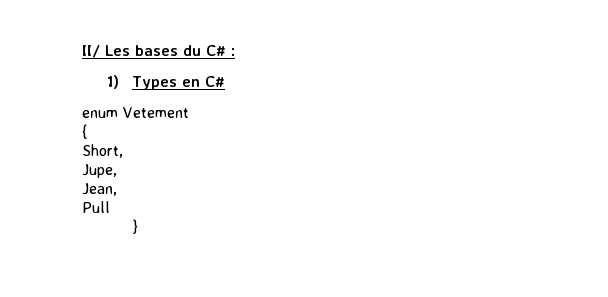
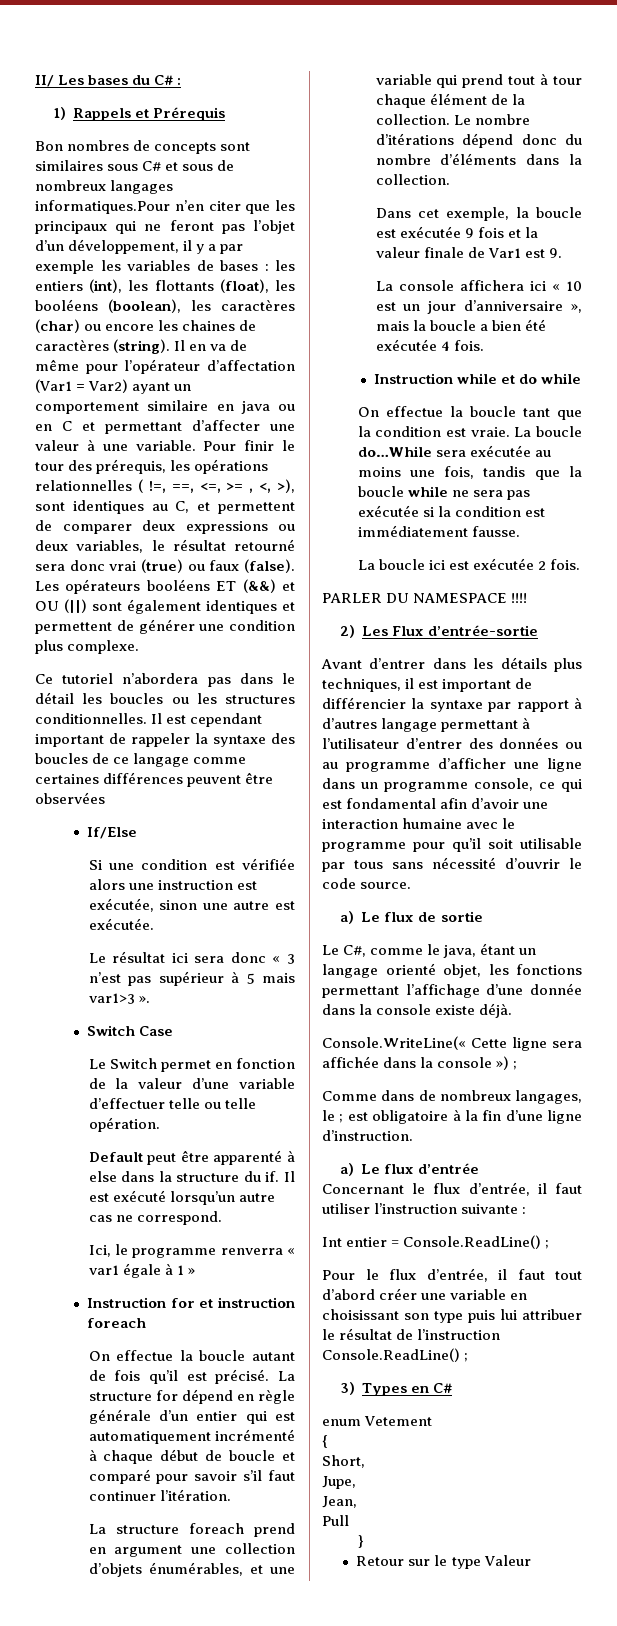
- 1) Types en C#
+ 1) Rappels et Prérequis
+ Bon nombres de concepts sont similaires sous C# et sous de nombreux langages informatiques.Pour n’en citer que les principaux qui ne feront pas l’objet d’un développement, il y a par exemple les variables de bases : les entiers (int), les flottants (float), les booléens (boolean), les caractères (char) ou encore les chaines de caractères (string). Il en va de même pour l’opérateur d’affectation (Var1 = Var2) ayant un comportement similaire en java ou en C et permettant d’affecter une valeur à une variable. Pour finir le tour des prérequis, les opérations relationnelles ( !=, ==, <=, >= , <, >), sont identiques au C, et permettent de comparer deux expressions ou deux variables, le résultat retourné sera donc vrai (true) ou faux (false). Les opérateurs booléens ET (&&) et OU (||) sont également identiques et permettent de générer une condition plus complexe.
+ Ce tutoriel n’abordera pas dans le détail les boucles ou les structures conditionnelles. Il est cependant important de rappeler la syntaxe des boucles de ce langage comme certaines différences peuvent être observées
+ If/Else
+ Si une condition est vérifiée alors une instruction est exécutée, sinon une autre est exécutée.
+ Le résultat ici sera donc « 3 n’est pas supérieur à 5 mais var1>3 ».
+ Switch Case
+ Le Switch permet en fonction de la valeur d’une variable d’effectuer telle ou telle opération.
+ Default peut être apparenté à else dans la structure du if. Il est exécuté lorsqu’un autre cas ne correspond.
+ Ici, le programme renverra « var1 égale à 1 »
+ Instruction for et instruction foreach
+ On effectue la boucle autant de fois qu’il est précisé. La structure for dépend en règle générale d’un entier qui est automatiquement incrémenté à chaque début de boucle et comparé pour savoir s’il faut continuer l’itération.
+ La structure foreach prend en argument une collection d’objets énumérables, et une variable qui prend tout à tour chaque élément de la collection. Le nombre d’itérations dépend donc du nombre d’éléments dans la collection.
+ Dans cet exemple, la boucle est exécutée 9 fois et la valeur finale de Var1 est 9.
+ La console affichera ici « 10 est un jour d’anniversaire », mais la boucle a bien été exécutée 4 fois.
+ Instruction while et do while
+ On effectue la boucle tant que la condition est vraie. La boucle do…While sera exécutée au moins une fois, tandis que la boucle while ne sera pas exécutée si la condition est immédiatement fausse.
+ La boucle ici est exécutée 2 fois.
+ PARLER DU NAMESPACE !!!!
+ 2) Les Flux d’entrée-sortie
+ Avant d’entrer dans les détails plus techniques, il est important de différencier la syntaxe par rapport à d’autres langage permettant à l’utilisateur d’entrer des données ou au programme d’afficher une ligne dans un programme console, ce qui est fondamental afin d’avoir une interaction humaine avec le programme pour qu’il soit utilisable par tous sans nécessité d’ouvrir le code source.
+ a) Le flux de sortie
+ Le C#, comme le java, étant un langage orienté objet, les fonctions permettant l’affichage d’une donnée dans la console existe déjà.
+ Console.WriteLine(« Cette ligne sera affichée dans la console ») ;
+ Comme dans de nombreux langages, le ; est obligatoire à la fin d’une ligne d’instruction.
+ a) Le flux d’entrée
+ Concernant le flux d’entrée, il faut utiliser l’instruction suivante :
+ Int entier = Console.ReadLine() ;
+ Pour le flux d’entrée, il faut tout d’abord créer une variable en choisissant son type puis lui attribuer le résultat de l’instruction Console.ReadLine() ;
+ 3) Types en C#
+ Retour sur le type Valeur

